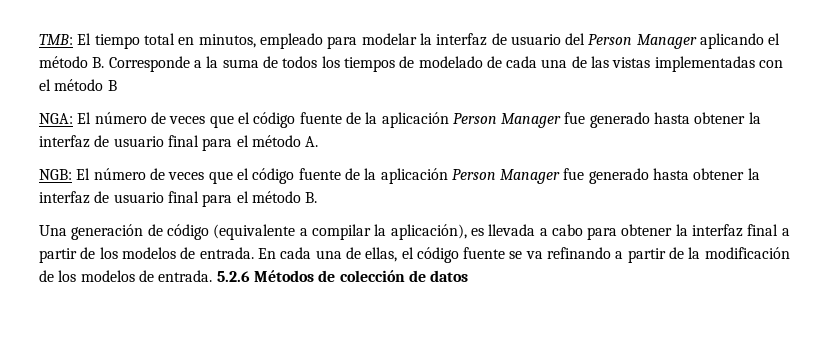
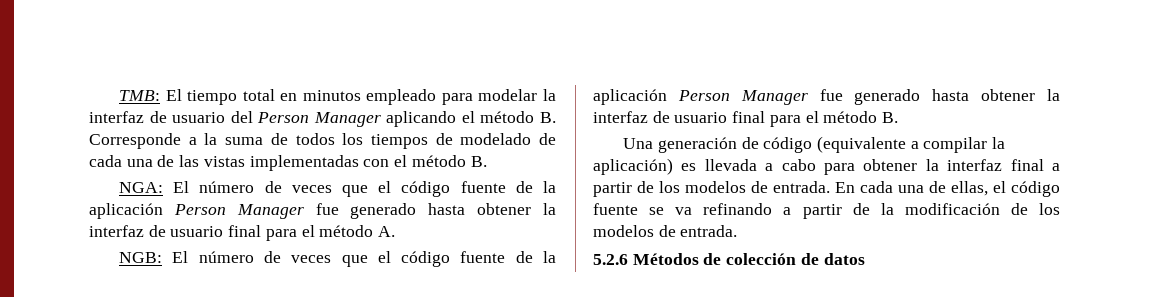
- TMB: El tiempo total en minutos, empleado para modelar la interfaz de usuario del Person Manager aplicando el método B. Corresponde a la suma de todos los tiempos de modelado de cada una de las vistas implementadas con el método B
+ TMB: El tiempo total en minutos empleado para modelar la interfaz de usuario del Person Manager aplicando el método B. Corresponde a la suma de todos los tiempos de modelado de cada una de las vistas implementadas con el método B.
- Una generación de código (equivalente a compilar la aplicación), es llevada a cabo para obtener la interfaz final a partir de los modelos de entrada.
+ Una generación de código (equivalente a compilar la aplicación) es llevada a cabo para obtener la interfaz final a partir de los modelos de entrada.
- En cada una de ellas, el código fuente se va refinando a partir de la modificación de los modelos de entrada. 5.2.6 Métodos de colección de datos
+ En cada una de ellas, el código fuente se va refinando a partir de la modificación de los modelos de entrada.
+ 5.2.6 Métodos de colección de datos

